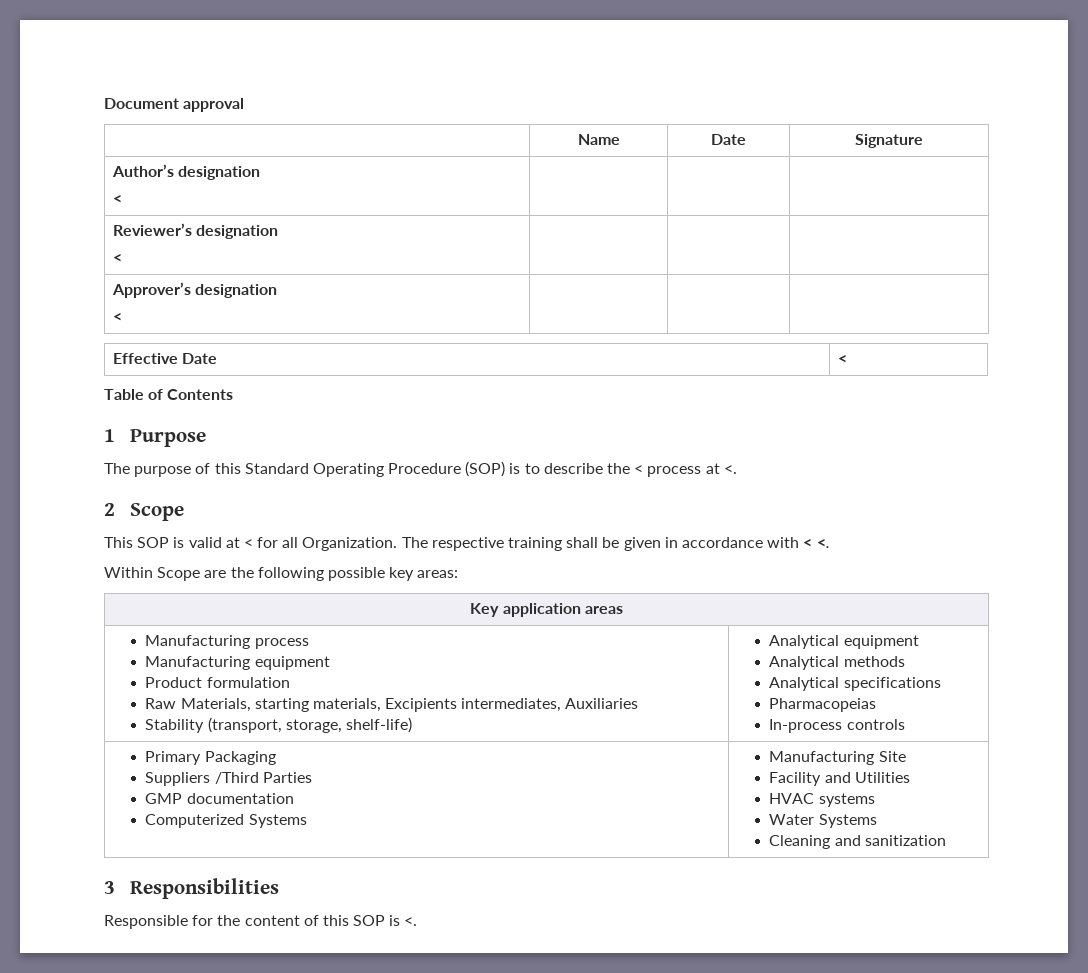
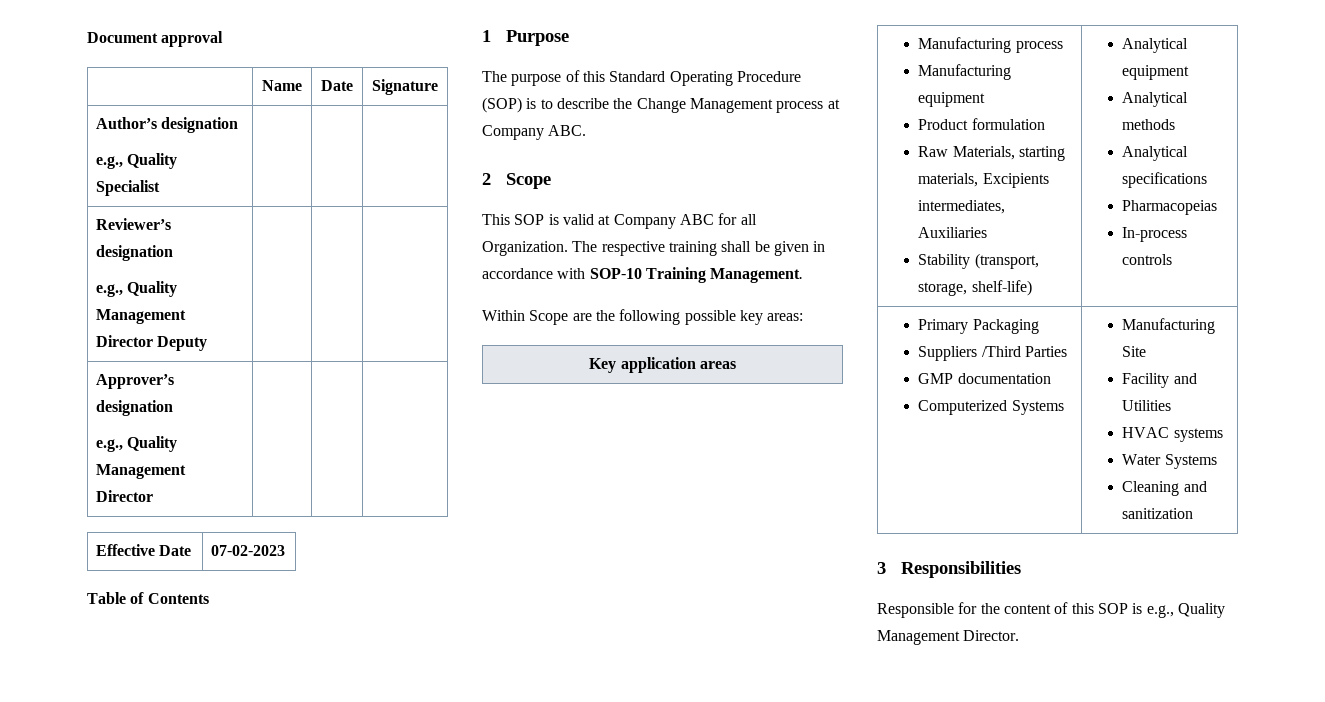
  Author’s designation
- < | | |
+ e.g., Quality Specialist | | |
  Reviewer’s designation
- < | | |
+ e.g., Quality Management Director Deputy | | |
  Approver’s designation
- < | | |
+ e.g., Quality Management Director | | |
- Effective Date | <
+ Effective Date | 07-02-2023
- The purpose of this Standard Operating Procedure (SOP) is to describe the < process at <.
+ The purpose of this Standard Operating Procedure (SOP) is to describe the Change Management process at Company ABC.
- This SOP is valid at < for all Organization.
+ This SOP is valid at Company ABC for all Organization.
- The respective training shall be given in accordance with < <.
+ The respective training shall be given in accordance with SOP-10 Training Management.
- Responsible for the content of this SOP is <.
+ Responsible for the content of this SOP is e.g., Quality Management Director.

